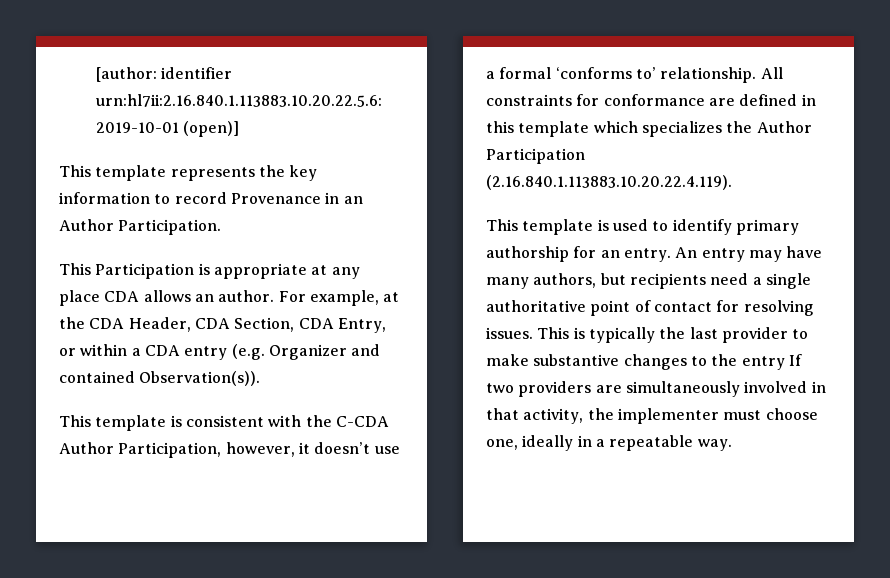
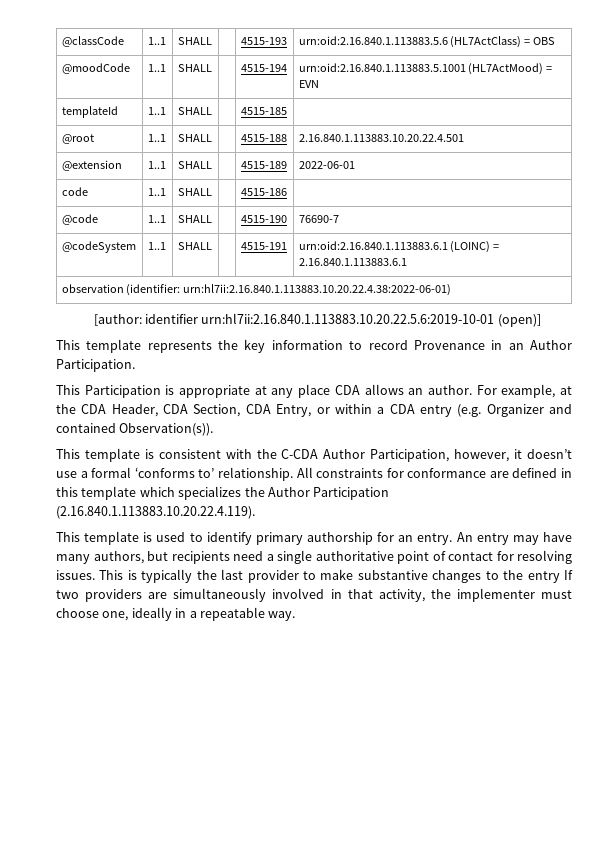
+ @classCode | 1..1 | SHALL | | 4515-193 | urn:oid:2.16.840.1.113883.5.6 (HL7ActClass) = OBS
+ @moodCode | 1..1 | SHALL | | 4515-194 | urn:oid:2.16.840.1.113883.5.1001 (HL7ActMood) = EVN
+ templateId | 1..1 | SHALL | | 4515-185 |
+ @root | 1..1 | SHALL | | 4515-188 | 2.16.840.1.113883.10.20.22.4.501
+ @extension | 1..1 | SHALL | | 4515-189 | 2022-06-01
+ code | 1..1 | SHALL | | 4515-186 |
+ @code | 1..1 | SHALL | | 4515-190 | 76690-7
+ @codeSystem | 1..1 | SHALL | | 4515-191 | urn:oid:2.16.840.1.113883.6.1 (LOINC) = 2.16.840.1.113883.6.1
+ observation (identifier: urn:hl7ii:2.16.840.1.113883.10.20.22.4.38:2022-06-01)

